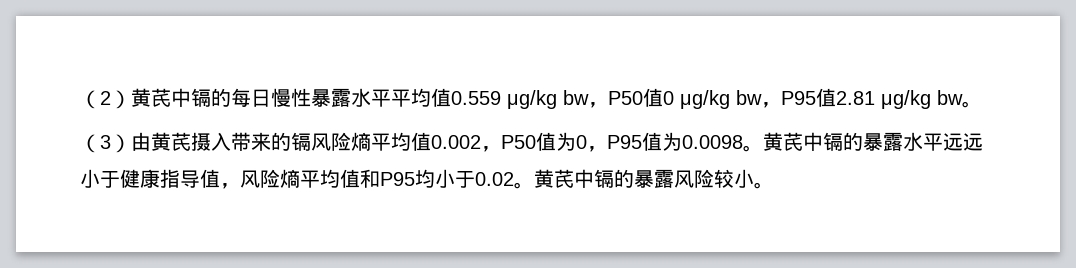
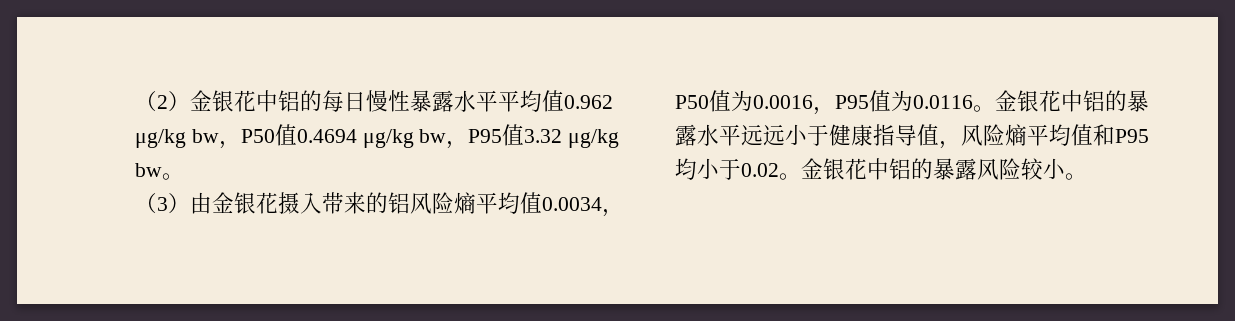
- （2）黄芪中镉的每日慢性暴露水平平均值0.559 μg/kg bw，P50值0 μg/kg bw，P95值2.81 μg/kg bw。
+ （2）金银花中铝的每日慢性暴露水平平均值0.962 μg/kg bw，P50值0.4694 μg/kg bw，P95值3.32 μg/kg bw。
- （3）由黄芪摄入带来的镉风险熵平均值0.002，P50值为0，P95值为0.0098。黄芪中镉的暴露水平远远小于健康指导值，风险熵平均值和P95均小于0.02。
+ （3）由金银花摄入带来的铝风险熵平均值0.0034，P50值为0.0016，P95值为0.0116。金银花中铝的暴露水平远远小于健康指导值，风险熵平均值和P95均小于0.02。
- 黄芪中镉的暴露风险较小。
+ 金银花中铝的暴露风险较小。

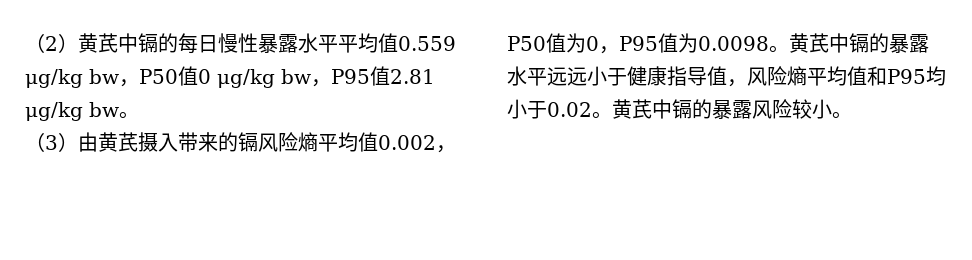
- （2）金银花中铝的每日慢性暴露水平平均值0.962 μg/kg bw，P50值0.4694 μg/kg bw，P95值3.32 μg/kg bw。
+ （2）黄芪中镉的每日慢性暴露水平平均值0.559 μg/kg bw，P50值0 μg/kg bw，P95值2.81 μg/kg bw。
- （3）由金银花摄入带来的铝风险熵平均值0.0034，P50值为0.0016，P95值为0.0116。金银花中铝的暴露水平远远小于健康指导值，风险熵平均值和P95均小于0.02。
+ （3）由黄芪摄入带来的镉风险熵平均值0.002，P50值为0，P95值为0.0098。黄芪中镉的暴露水平远远小于健康指导值，风险熵平均值和P95均小于0.02。
- 金银花中铝的暴露风险较小。
+ 黄芪中镉的暴露风险较小。

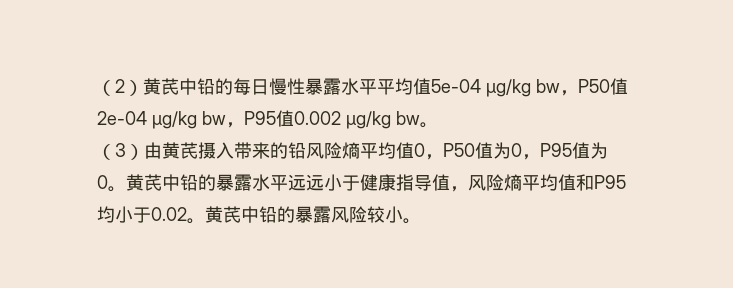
- （2）黄芪中镉的每日慢性暴露水平平均值0.559 μg/kg bw，P50值0 μg/kg bw，P95值2.81 μg/kg bw。
+ （2）黄芪中铅的每日慢性暴露水平平均值5e-04 μg/kg bw，P50值2e-04 μg/kg bw，P95值0.002 μg/kg bw。
- （3）由黄芪摄入带来的镉风险熵平均值0.002，P50值为0，P95值为0.0098。黄芪中镉的暴露水平远远小于健康指导值，风险熵平均值和P95均小于0.02。
+ （3）由黄芪摄入带来的铅风险熵平均值0，P50值为0，P95值为0。黄芪中铅的暴露水平远远小于健康指导值，风险熵平均值和P95均小于0.02。
- 黄芪中镉的暴露风险较小。
+ 黄芪中铅的暴露风险较小。

